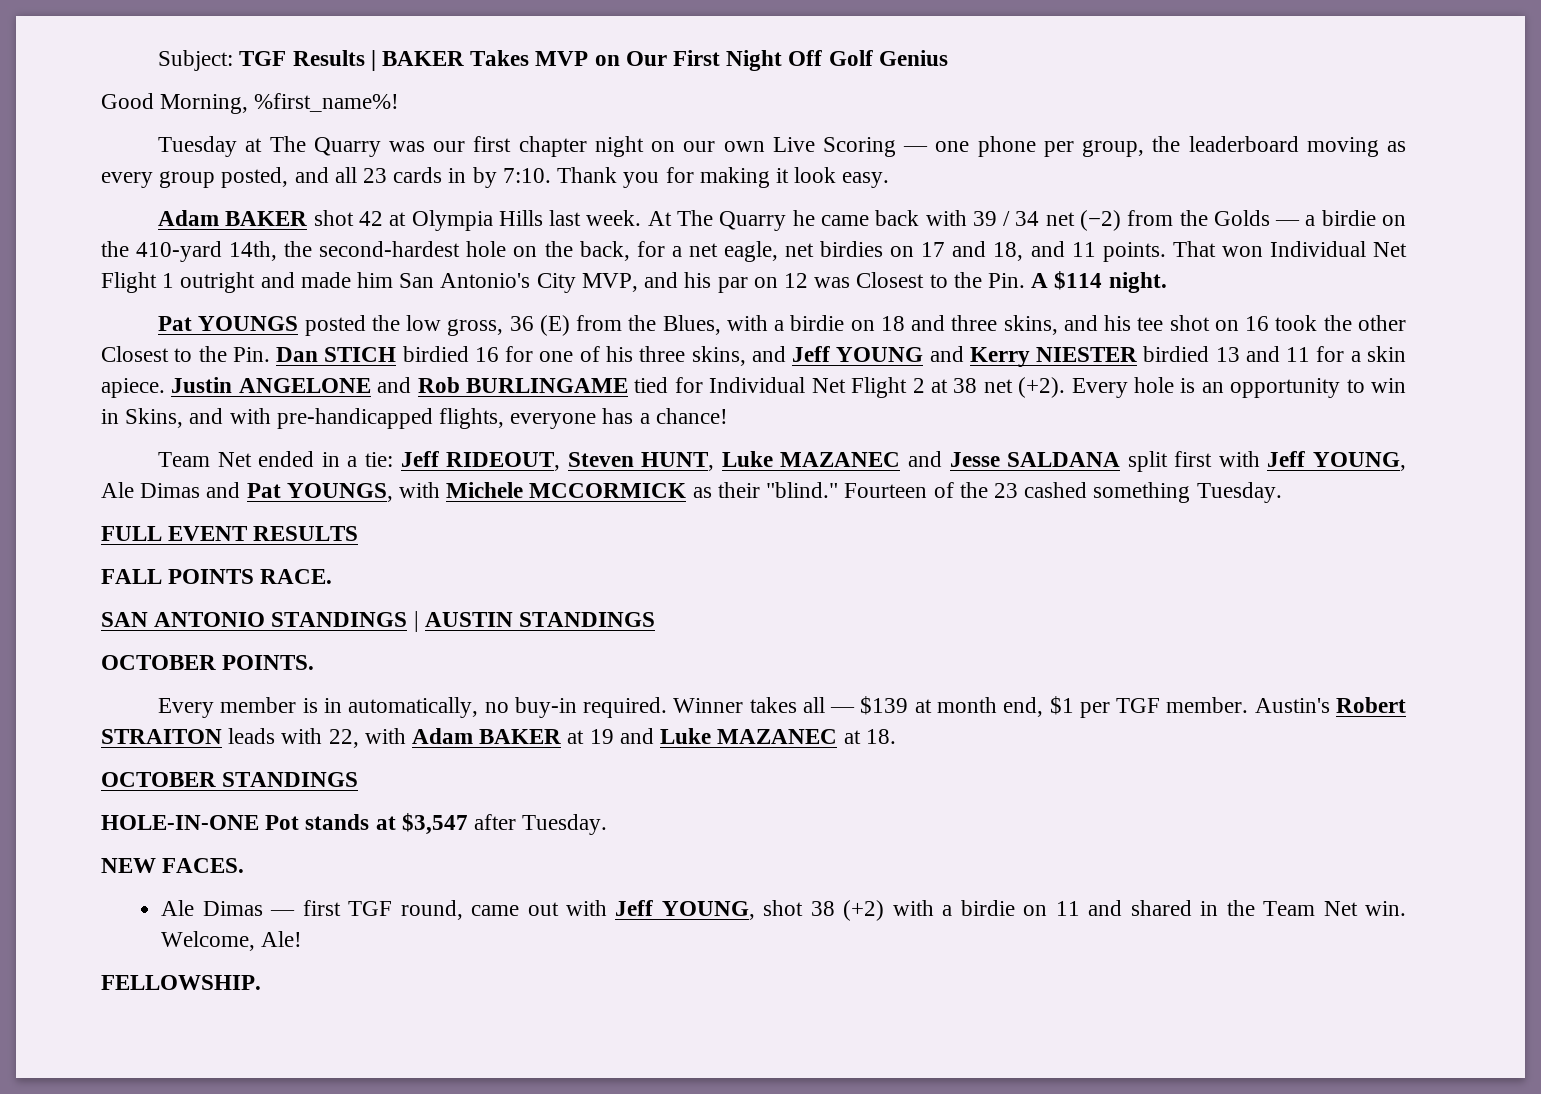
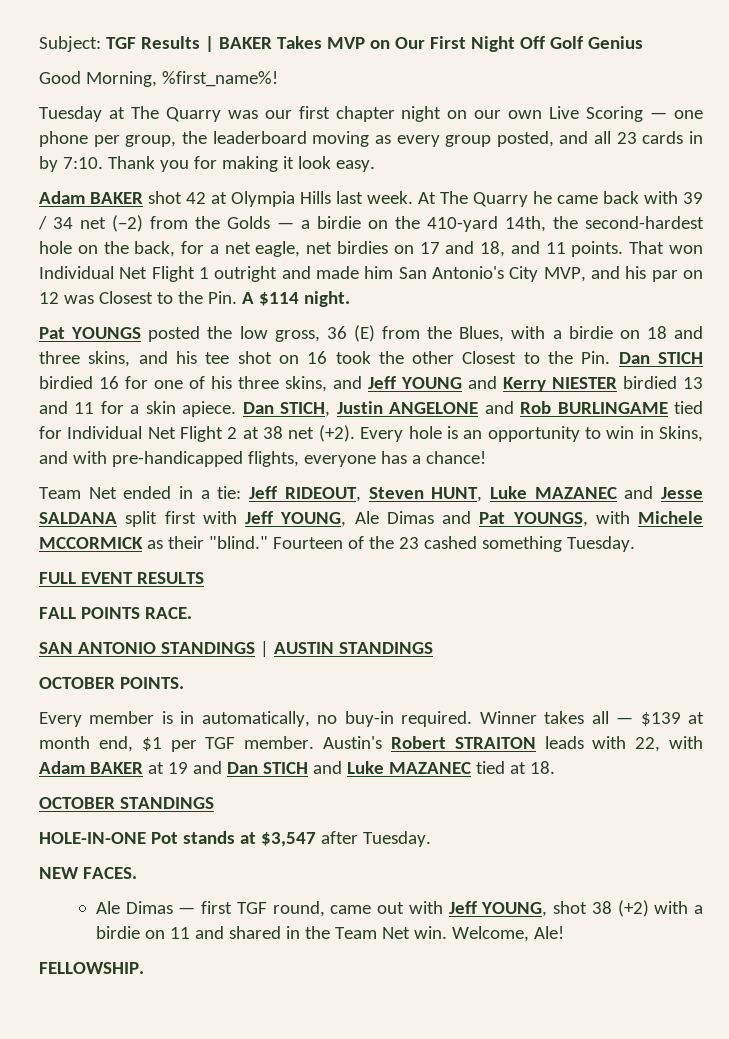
- Justin ANGELONE and Rob BURLINGAME tied for Individual Net Flight 2 at 38 net (+2).
+ Dan STICH, Justin ANGELONE and Rob BURLINGAME tied for Individual Net Flight 2 at 38 net (+2).
- Austin's Robert STRAITON leads with 22, with Adam BAKER at 19 and Luke MAZANEC at 18.
+ Austin's Robert STRAITON leads with 22, with Adam BAKER at 19 and Dan STICH and Luke MAZANEC tied at 18.

